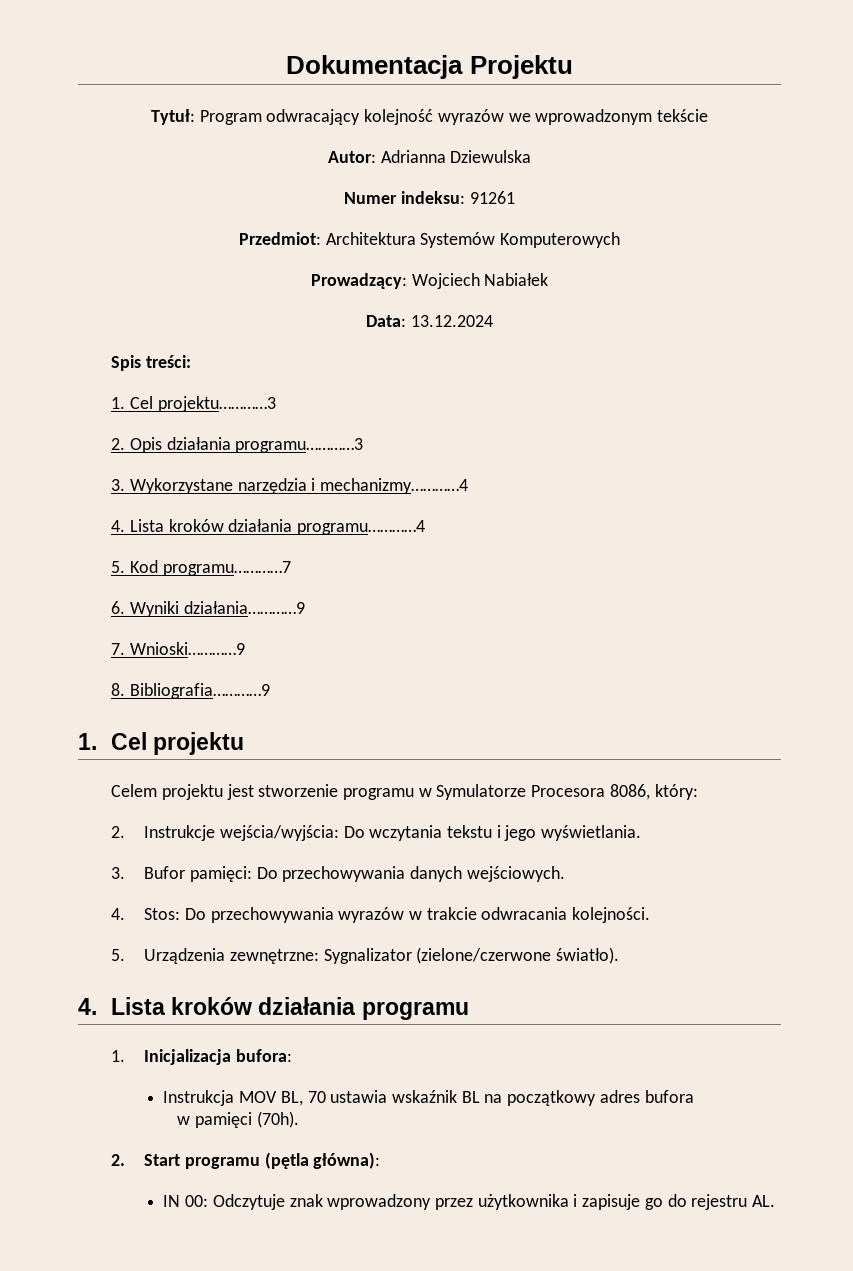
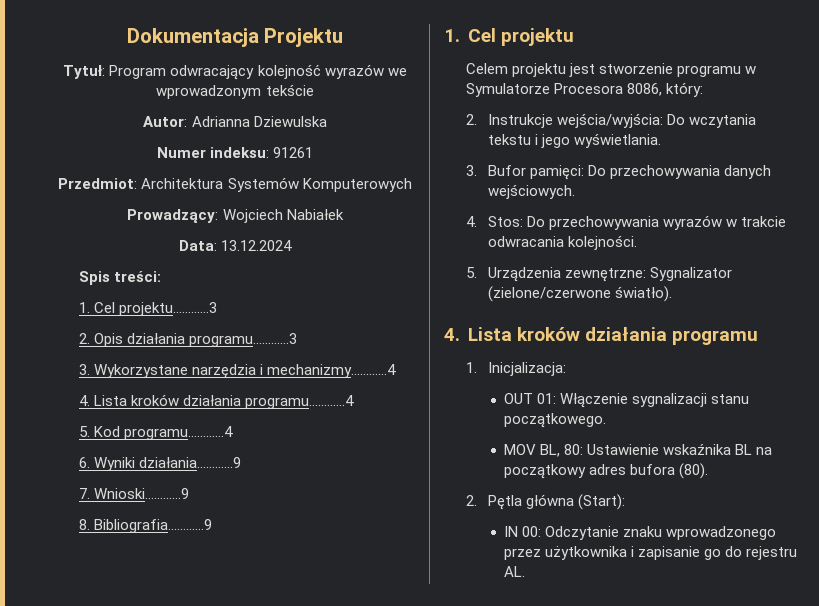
- 5. Kod programu…………7
+ 5. Kod programu…………4
- 1. Inicjalizacja bufora:
- Instrukcja MOV BL, 70 ustawia wskaźnik BL na początkowy adres bufora
- w pamięci (70h).
- 2. Start programu (pętla główna):
+ 1. Inicjalizacja:
+ OUT 01: Włączenie sygnalizacji stanu początkowego.
+ MOV BL, 80: Ustawienie wskaźnika BL na początkowy adres bufora (80).
+ 2. Pętla główna (Start):
- IN 00: Odczytuje znak wprowadzony przez użytkownika i zapisuje go do rejestru AL.
+ IN 00: Odczytanie znaku wprowadzonego przez użytkownika i zapisanie go do rejestru AL.

